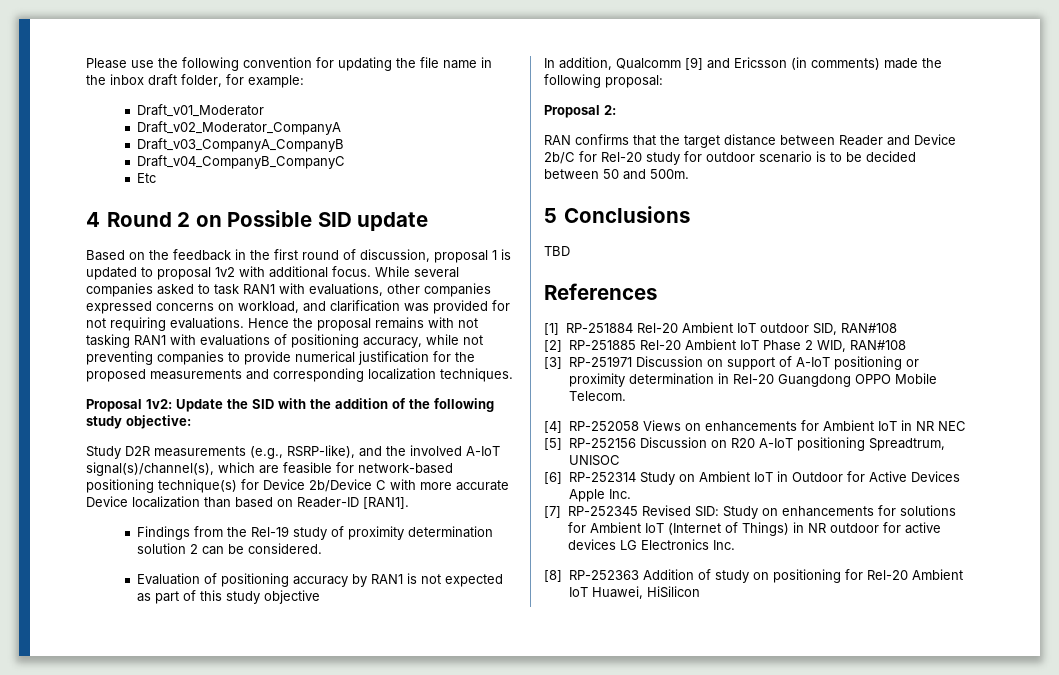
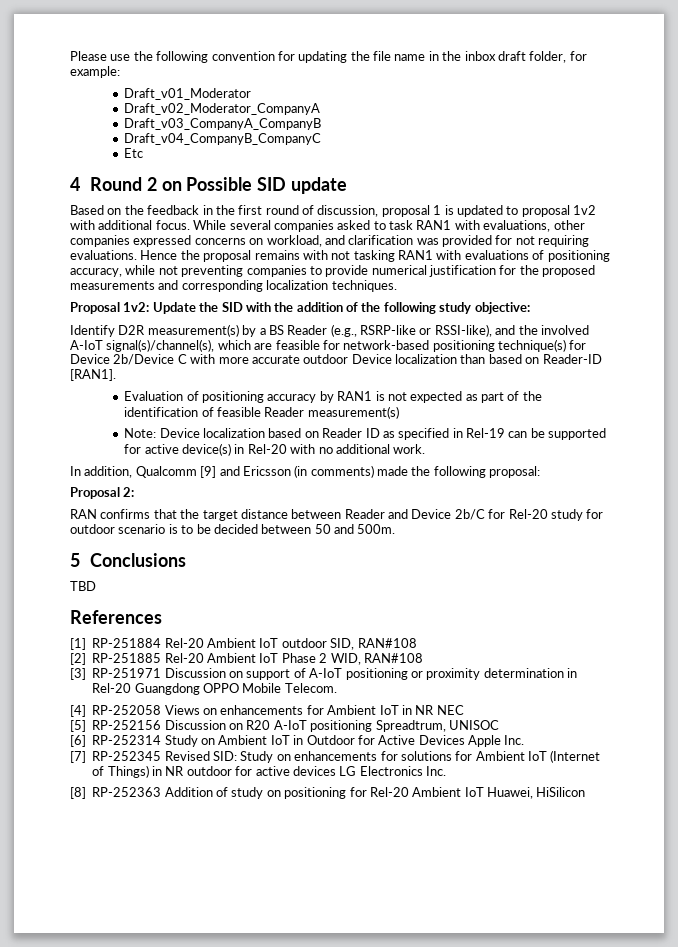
- Study D2R measurements (e.g., RSRP-like), and the involved A-IoT signal(s)/channel(s), which are feasible for network-based positioning technique(s) for Device 2b/Device C with more accurate Device localization than based on Reader-ID [RAN1].
+ Identify D2R measurement(s) by a BS Reader (e.g., RSRP-like or RSSI-like), and the involved A-IoT signal(s)/channel(s), which are feasible for network-based positioning technique(s) for Device 2b/Device C with more accurate outdoor Device localization than based on Reader-ID [RAN1].
- Findings from the Rel-19 study of proximity determination solution 2 can be considered.
- Evaluation of positioning accuracy by RAN1 is not expected as part of this study objective
+ Evaluation of positioning accuracy by RAN1 is not expected as part of the identification of feasible Reader measurement(s)
+ Note: Device localization based on Reader ID as specified in Rel-19 can be supported for active device(s) in Rel-20 with no additional work.

